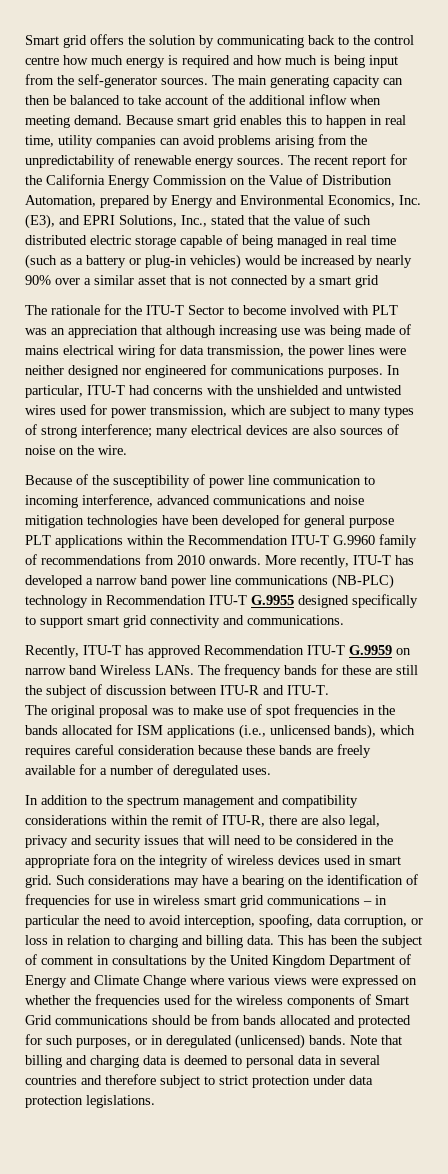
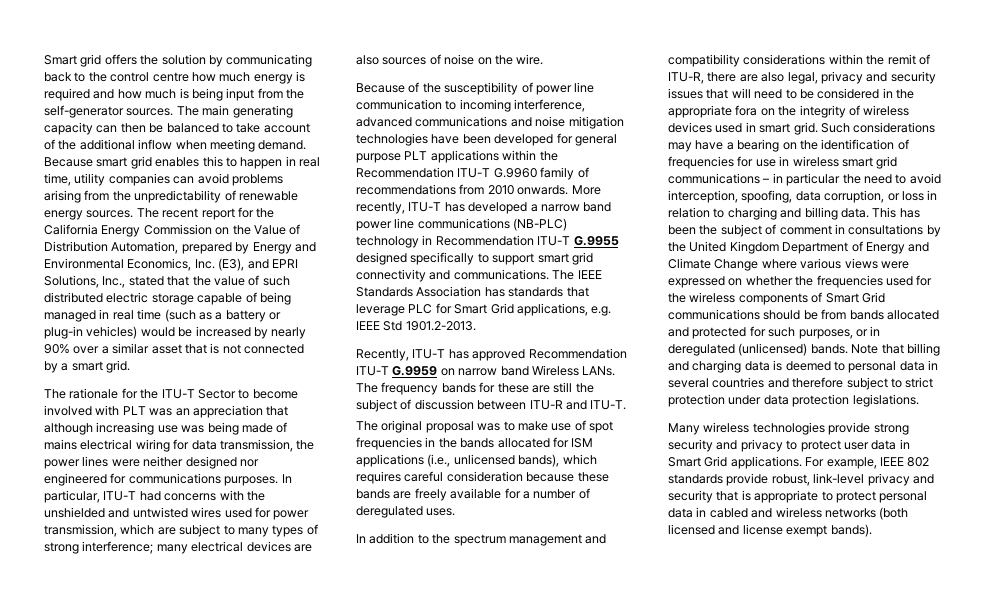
- The recent report for the California Energy Commission on the Value of Distribution Automation, prepared by Energy and Environmental Economics, Inc. (E3), and EPRI Solutions, Inc., stated that the value of such distributed electric storage capable of being managed in real time (such as a battery or plug-in vehicles) would be increased by nearly 90% over a similar asset that is not connected by a smart grid
+ The recent report for the California Energy Commission on the Value of Distribution Automation, prepared by Energy and Environmental Economics, Inc. (E3), and EPRI Solutions, Inc., stated that the value of such distributed electric storage capable of being managed in real time (such as a battery or plug-in vehicles) would be increased by nearly 90% over a similar asset that is not connected by a smart grid.
+ The IEEE Standards Association has standards that leverage PLC for Smart Grid applications, e.g. IEEE Std 1901.2-2013.
+ Many wireless technologies provide strong security and privacy to protect user data in Smart Grid applications. For example, IEEE 802 standards provide robust, link-level privacy and security that is appropriate to protect personal data in cabled and wireless networks (both licensed and license exempt bands).

